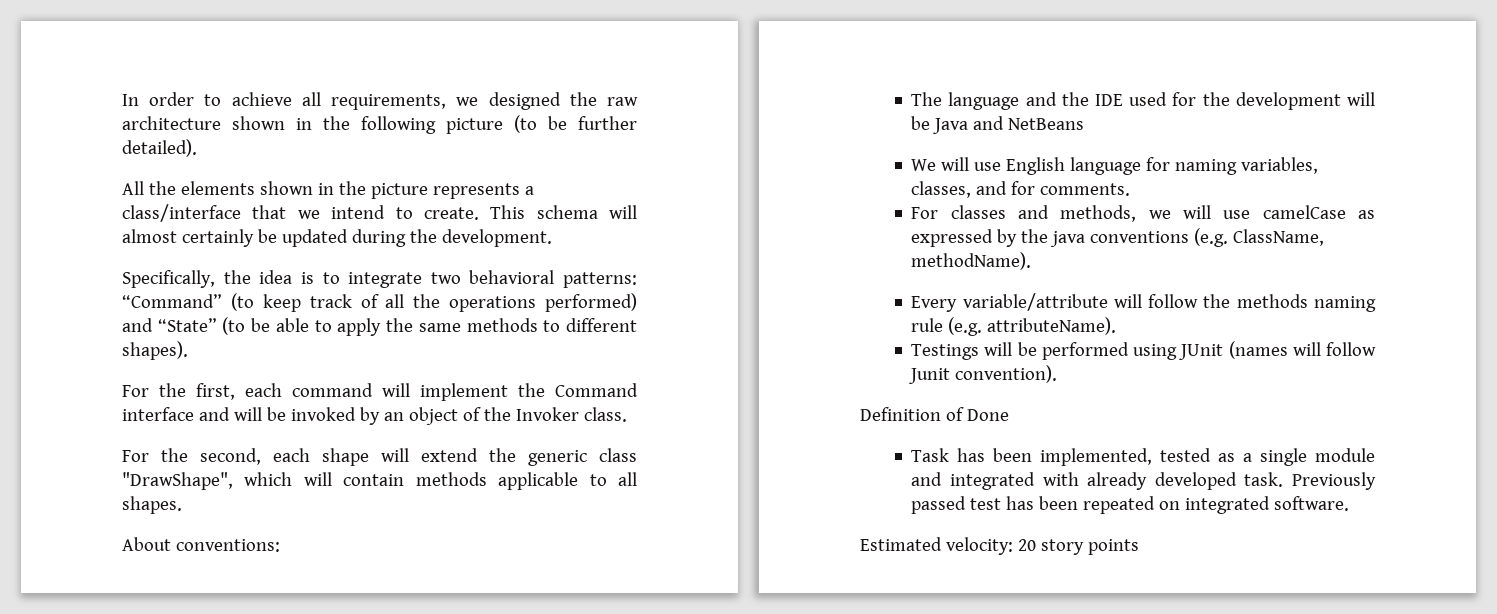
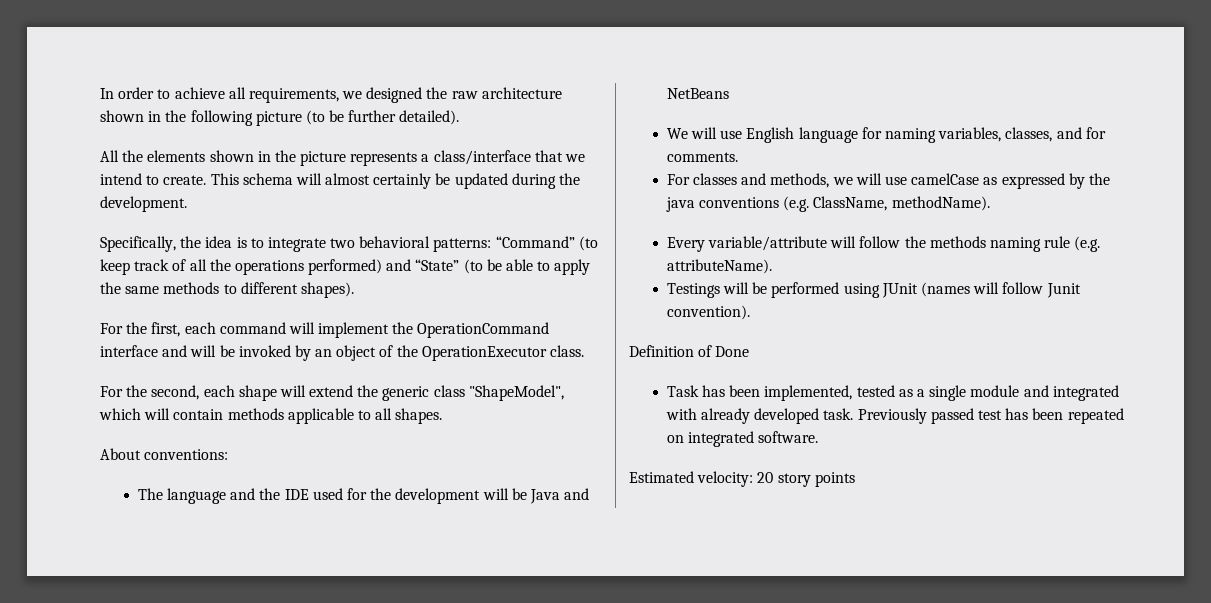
- For the first, each command will implement the Command interface and will be invoked by an object of the Invoker class.
+ For the first, each command will implement the OperationCommand interface and will be invoked by an object of the OperationExecutor class.
- For the second, each shape will extend the generic class "DrawShape", which will contain methods applicable to all shapes.
+ For the second, each shape will extend the generic class "ShapeModel", which will contain methods applicable to all shapes.

